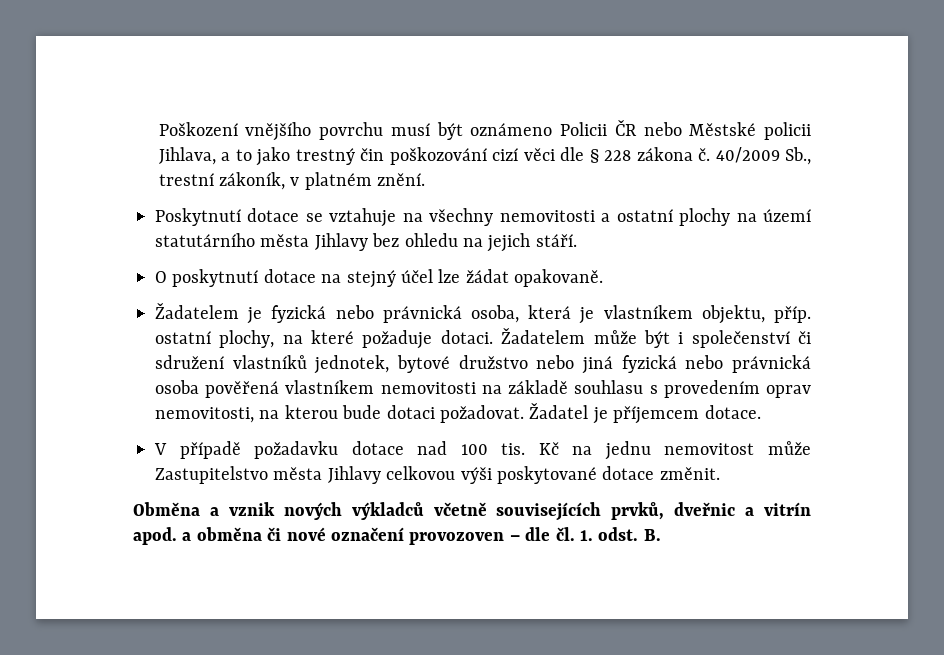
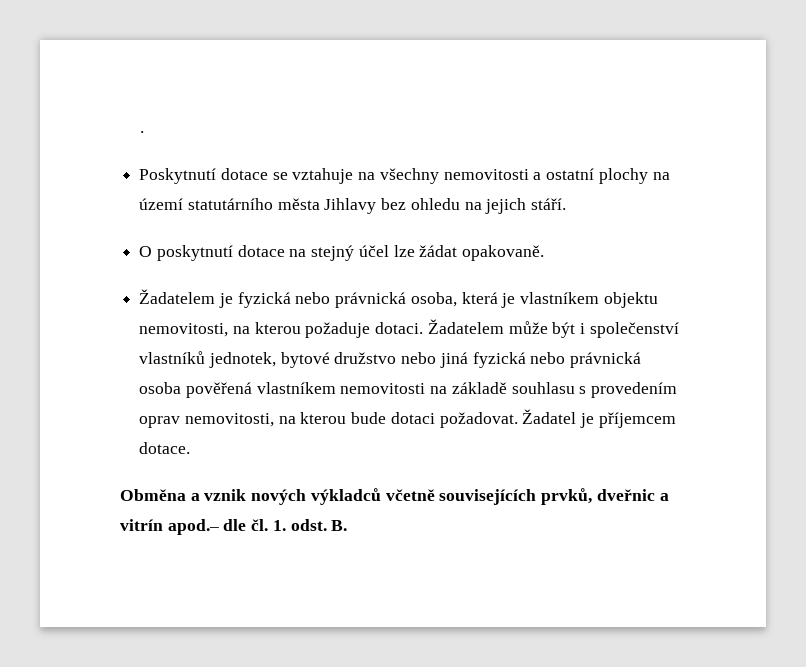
- Poškození vnějšího povrchu musí být oznámeno Policii ČR nebo Městské policii Jihlava, a to jako trestný čin poškozování cizí věci dle § 228 zákona č. 40/2009 Sb., trestní zákoník, v platném znění.
+ .
- Žadatelem je fyzická nebo právnická osoba, která je vlastníkem objektu, příp. ostatní plochy, na které požaduje dotaci.
+ Žadatelem je fyzická nebo právnická osoba, která je vlastníkem objektu nemovitosti, na kterou požaduje dotaci.
- Žadatelem může být i společenství či sdružení vlastníků jednotek, bytové družstvo nebo jiná fyzická nebo právnická osoba pověřená vlastníkem nemovitosti na základě souhlasu s provedením oprav nemovitosti, na kterou bude dotaci požadovat.
+ Žadatelem může být i společenství vlastníků jednotek, bytové družstvo nebo jiná fyzická nebo právnická osoba pověřená vlastníkem nemovitosti na základě souhlasu s provedením oprav nemovitosti, na kterou bude dotaci požadovat.
- V případě požadavku dotace nad 100 tis. Kč na jednu nemovitost může Zastupitelstvo města Jihlavy celkovou výši poskytované dotace změnit.
- Obměna a vznik nových výkladců včetně souvisejících prvků, dveřnic a vitrín apod. a obměna či nové označení provozoven – dle čl. 1. odst. B.
+ Obměna a vznik nových výkladců včetně souvisejících prvků, dveřnic a vitrín apod.– dle čl. 1. odst. B.

